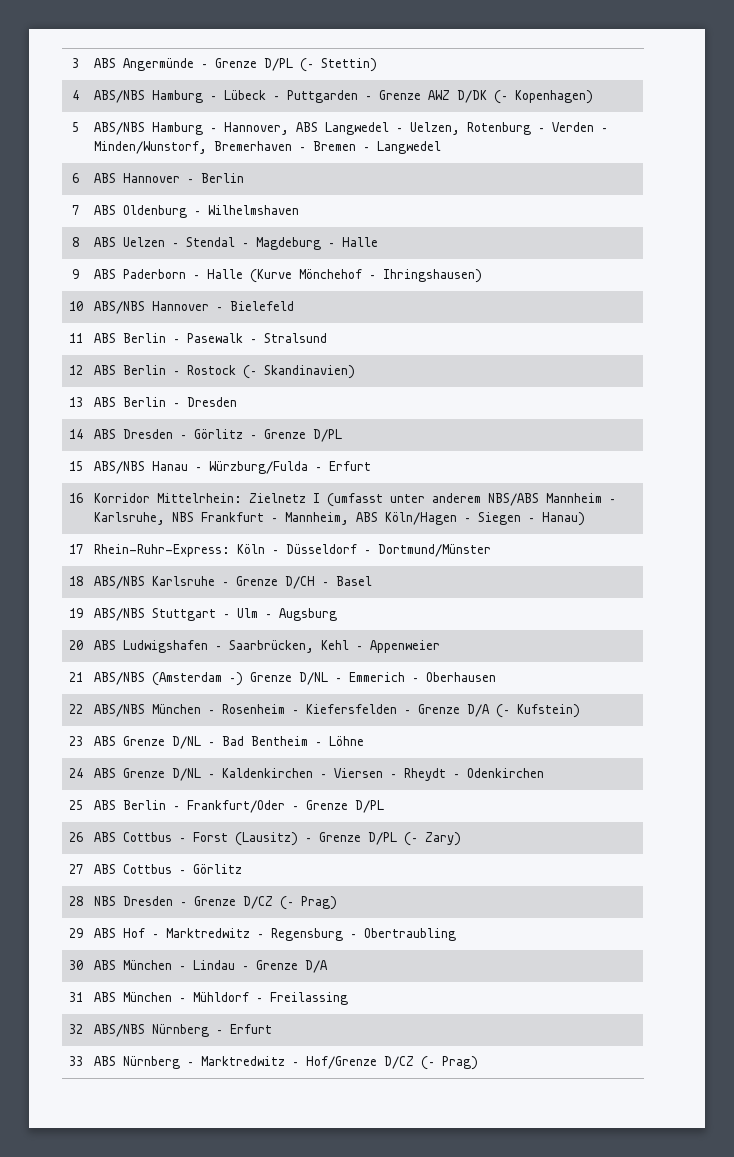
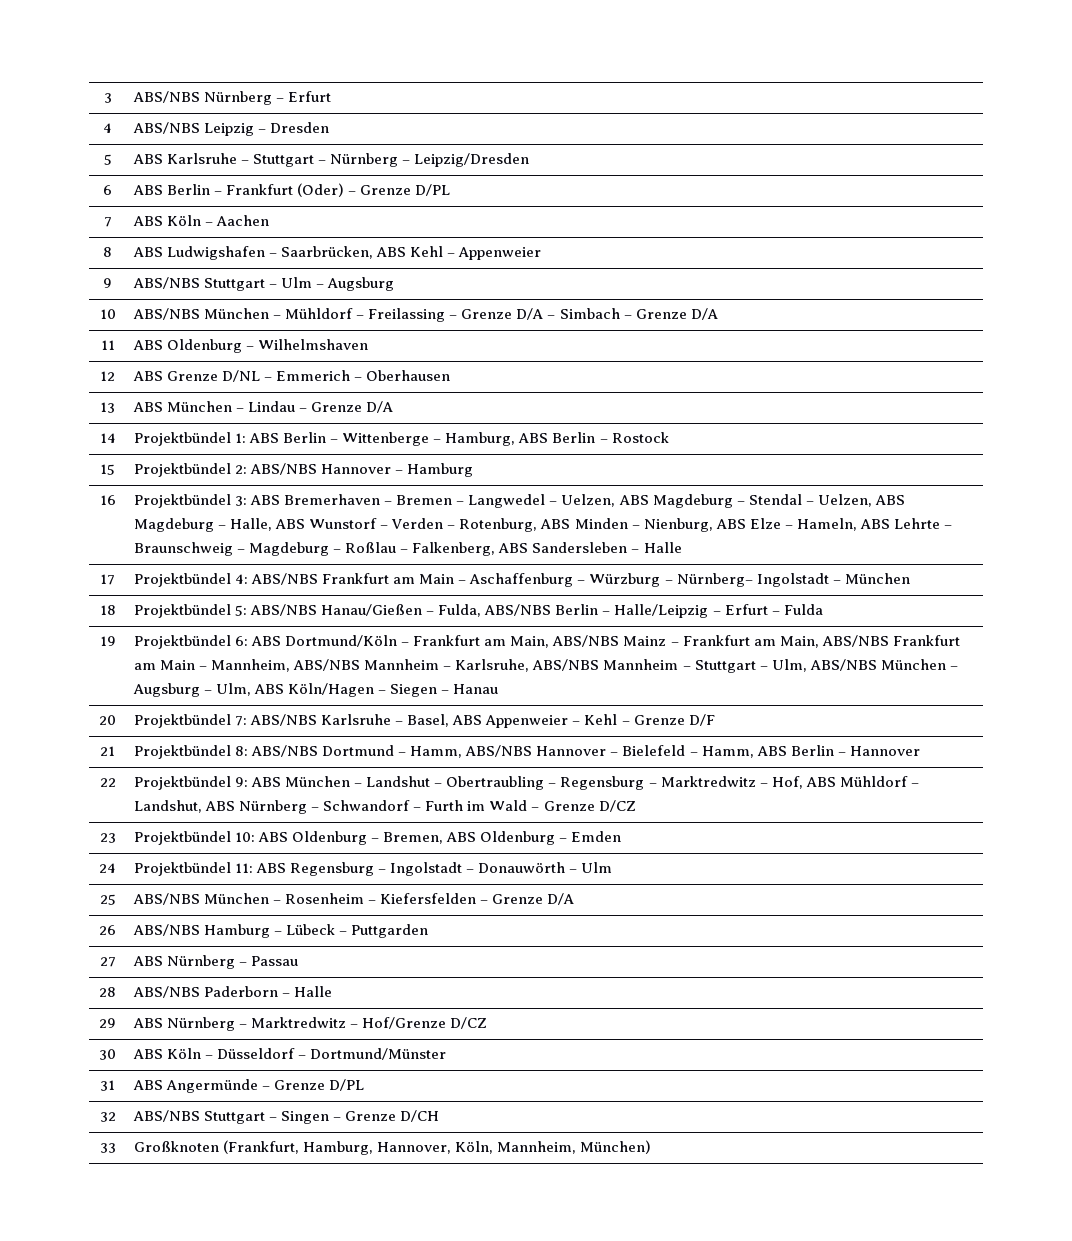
- 3 | ABS Angermünde – Grenze D/PL (– Stettin)
- 4 | ABS/NBS Hamburg – Lübeck – Puttgarden – Grenze AWZ D/DK (– Kopenhagen)
- 5 | ABS/NBS Hamburg – Hannover, ABS Langwedel – Uelzen, Rotenburg – Verden – Minden/Wunstorf, Bremerhaven – Bremen – Langwedel
- 6 | ABS Hannover – Berlin
+ 3 | ABS/NBS Nürnberg – Erfurt
+ 4 | ABS/NBS Leipzig – Dresden
+ 5 | ABS Karlsruhe – Stuttgart – Nürnberg – Leipzig/Dresden
+ 6 | ABS Berlin – Frankfurt (Oder) – Grenze D/PL
- 7 | ABS Oldenburg – Wilhelmshaven
+ 7 | ABS Köln – Aachen
- 8 | ABS Uelzen – Stendal – Magdeburg – Halle
- 9 | ABS Paderborn – Halle (Kurve Mönchehof – Ihringshausen)
- 10 | ABS/NBS Hannover – Bielefeld
- 11 | ABS Berlin – Pasewalk – Stralsund
- 12 | ABS Berlin – Rostock (– Skandinavien)
- 13 | ABS Berlin – Dresden
- 14 | ABS Dresden – Görlitz – Grenze D/PL
- 15 | ABS/NBS Hanau – Würzburg/Fulda – Erfurt
- 16 | Korridor Mittelrhein: Zielnetz I (umfasst unter anderem NBS/ABS Mannheim – Karlsruhe, NBS Frankfurt – Mannheim, ABS Köln/Hagen – Siegen – Hanau)
- 17 | Rhein-Ruhr-Express: Köln – Düsseldorf – Dortmund/Münster
- 18 | ABS/NBS Karlsruhe – Grenze D/CH – Basel
- 19 | ABS/NBS Stuttgart – Ulm – Augsburg
+ 8 | ABS Ludwigshafen – Saarbrücken, ABS Kehl – Appenweier
+ 9 | ABS/NBS Stuttgart – Ulm – Augsburg
- 20 | ABS Ludwigshafen – Saarbrücken, Kehl – Appenweier
- 21 | ABS/NBS (Amsterdam –) Grenze D/NL – Emmerich – Oberhausen
+ 10 | ABS/NBS München – Mühldorf – Freilassing – Grenze D/A – Simbach – Grenze D/A
+ 11 | ABS Oldenburg – Wilhelmshaven
+ 12 | ABS Grenze D/NL – Emmerich – Oberhausen
- 22 | ABS/NBS München – Rosenheim – Kiefersfelden – Grenze D/A (– Kufstein)
- 23 | ABS Grenze D/NL – Bad Bentheim – Löhne
- 24 | ABS Grenze D/NL – Kaldenkirchen – Viersen – Rheydt – Odenkirchen
- 25 | ABS Berlin – Frankfurt/Oder – Grenze D/PL
- 26 | ABS Cottbus – Forst (Lausitz) – Grenze D/PL (– Zary)
- 27 | ABS Cottbus – Görlitz
- 28 | NBS Dresden – Grenze D/CZ (– Prag)
- 29 | ABS Hof – Marktredwitz – Regensburg – Obertraubling
- 30 | ABS München – Lindau – Grenze D/A
- 31 | ABS München – Mühldorf – Freilassing
- 32 | ABS/NBS Nürnberg – Erfurt
- 33 | ABS Nürnberg – Marktredwitz – Hof/Grenze D/CZ (– Prag)
+ 13 | ABS München – Lindau – Grenze D/A
+ 14 | Projektbündel 1: ABS Berlin – Wittenberge – Hamburg, ABS Berlin – Rostock
+ 15 | Projektbündel 2: ABS/NBS Hannover – Hamburg
+ 16 | Projektbündel 3: ABS Bremerhaven – Bremen – Langwedel – Uelzen, ABS Magdeburg – Stendal – Uelzen, ABS Magdeburg – Halle, ABS Wunstorf – Verden – Rotenburg, ABS Minden – Nienburg, ABS Elze – Hameln, ABS Lehrte – Braunschweig – Magdeburg – Roßlau – Falkenberg, ABS Sandersleben – Halle
+ 17 | Projektbündel 4: ABS/NBS Frankfurt am Main – Aschaffenburg – Würzburg – Nürnberg– Ingolstadt – München
+ 18 | Projektbündel 5: ABS/NBS Hanau/Gießen – Fulda, ABS/NBS Berlin – Halle/Leipzig – Erfurt – Fulda
+ 19 | Projektbündel 6: ABS Dortmund/Köln – Frankfurt am Main, ABS/NBS Mainz – Frankfurt am Main, ABS/NBS Frankfurt am Main – Mannheim, ABS/NBS Mannheim – Karlsruhe, ABS/NBS Mannheim – Stuttgart – Ulm, ABS/NBS München – Augsburg – Ulm, ABS Köln/Hagen – Siegen – Hanau
+ 20 | Projektbündel 7: ABS/NBS Karlsruhe – Basel, ABS Appenweier – Kehl – Grenze D/F
+ 21 | Projektbündel 8: ABS/NBS Dortmund – Hamm, ABS/NBS Hannover – Bielefeld – Hamm, ABS Berlin – Hannover
+ 22 | Projektbündel 9: ABS München – Landshut – Obertraubling – Regensburg – Marktredwitz – Hof, ABS Mühldorf – Landshut, ABS Nürnberg – Schwandorf – Furth im Wald – Grenze D/CZ
+ 23 | Projektbündel 10: ABS Oldenburg – Bremen, ABS Oldenburg – Emden
+ 24 | Projektbündel 11: ABS Regensburg – Ingolstadt – Donauwörth – Ulm
+ 25 | ABS/NBS München – Rosenheim – Kiefersfelden – Grenze D/A
+ 26 | ABS/NBS Hamburg – Lübeck – Puttgarden
+ 27 | ABS Nürnberg – Passau
+ 28 | ABS/NBS Paderborn – Halle
+ 29 | ABS Nürnberg – Marktredwitz – Hof/Grenze D/CZ
+ 30 | ABS Köln – Düsseldorf – Dortmund/Münster
+ 31 | ABS Angermünde – Grenze D/PL
+ 32 | ABS/NBS Stuttgart – Singen – Grenze D/CH
+ 33 | Großknoten (Frankfurt, Hamburg, Hannover, Köln, Mannheim, München)

